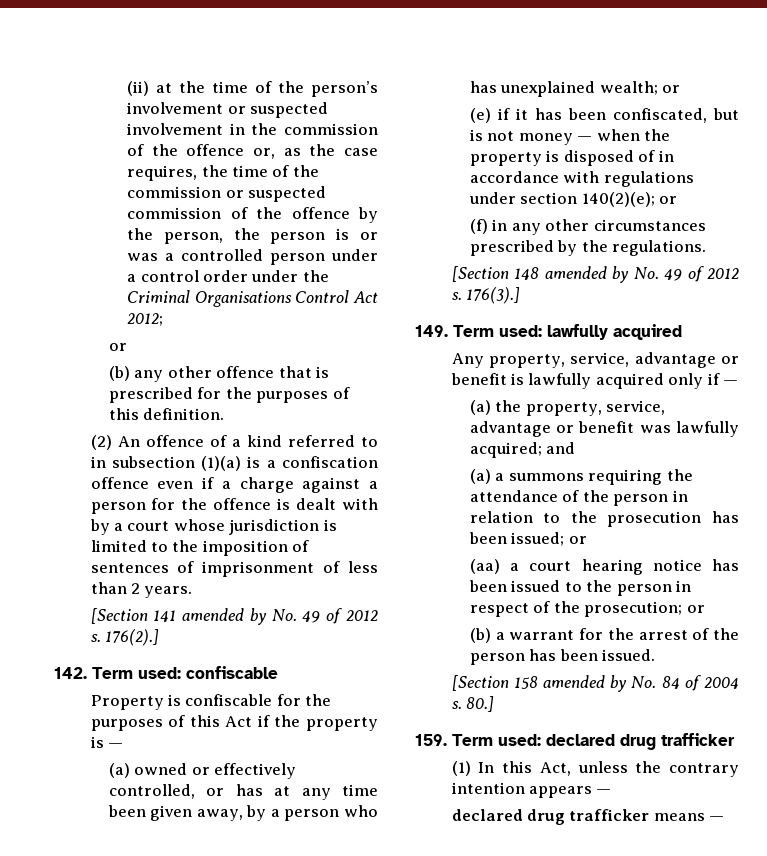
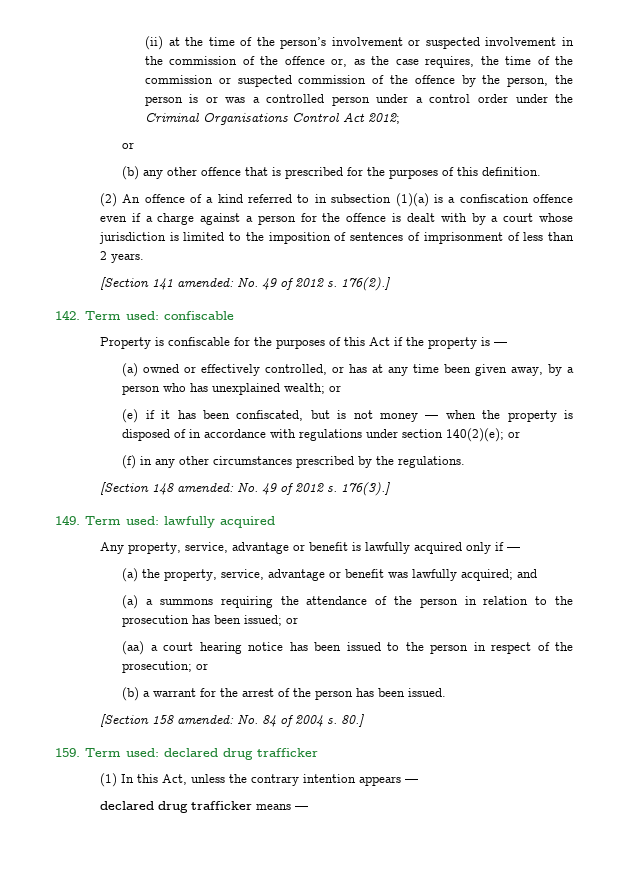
- [Section 141 amended by No. 49 of 2012 s.
+ [Section 141 amended: No. 49 of 2012 s.
- [Section 148 amended by No. 49 of 2012 s.
+ [Section 148 amended: No. 49 of 2012 s.
- [Section 158 amended by No. 84 of 2004 s.
+ [Section 158 amended: No. 84 of 2004 s.

